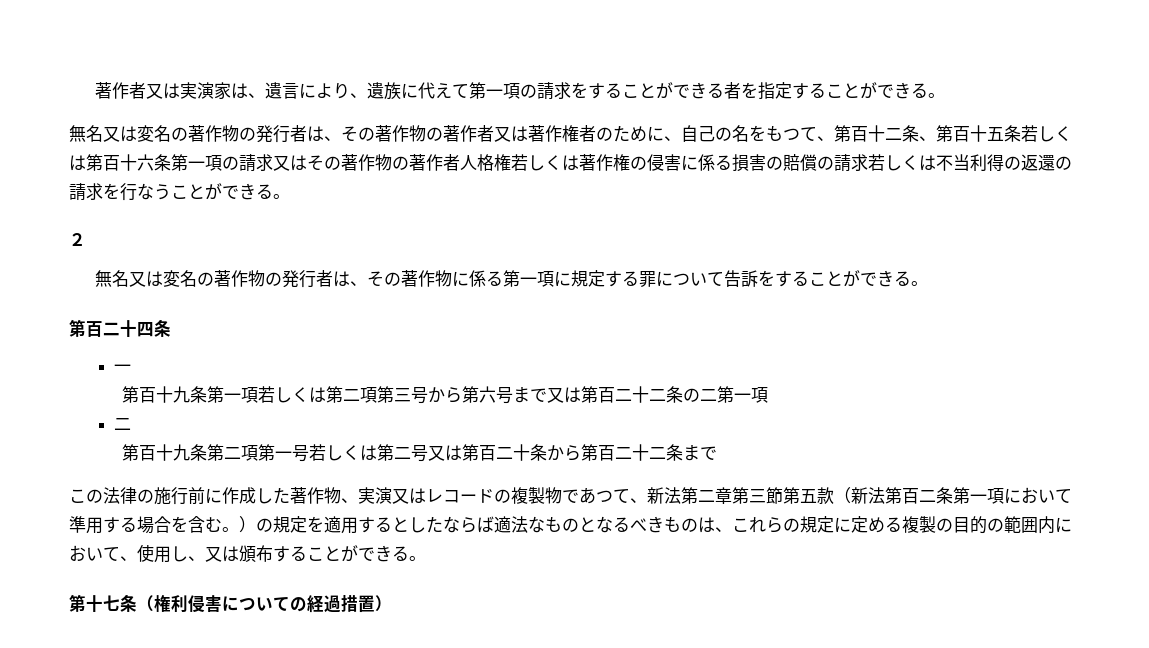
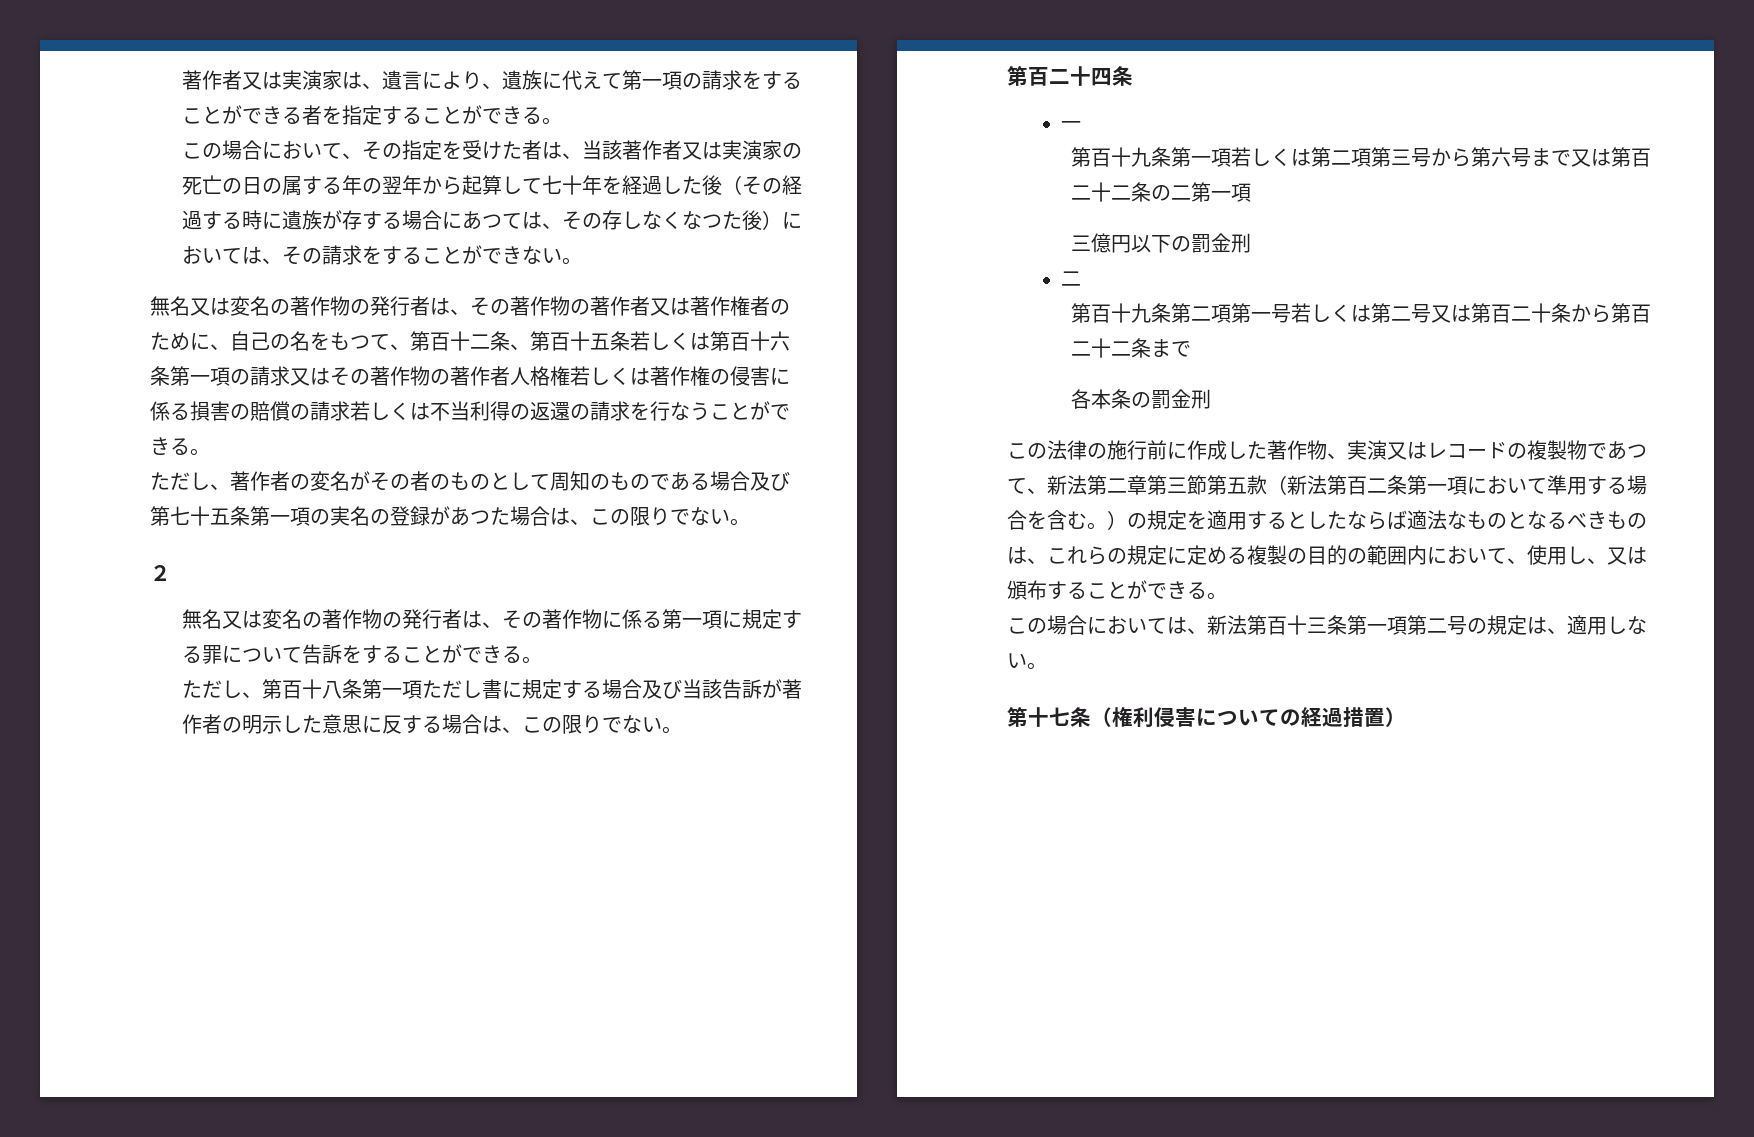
+ この場合において、その指定を受けた者は、当該著作者又は実演家の死亡の日の属する年の翌年から起算して七十年を経過した後（その経過する時に遺族が存する場合にあつては、その存しなくなつた後）においては、その請求をすることができない。
+ ただし、著作者の変名がその者のものとして周知のものである場合及び第七十五条第一項の実名の登録があつた場合は、この限りでない。
+ ただし、第百十八条第一項ただし書に規定する場合及び当該告訴が著作者の明示した意思に反する場合は、この限りでない。
+ 三億円以下の罰金刑
+ 各本条の罰金刑
+ この場合においては、新法第百十三条第一項第二号の規定は、適用しない。

